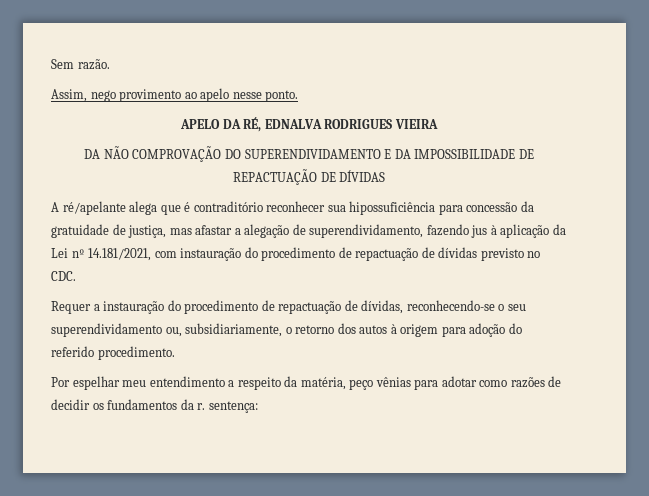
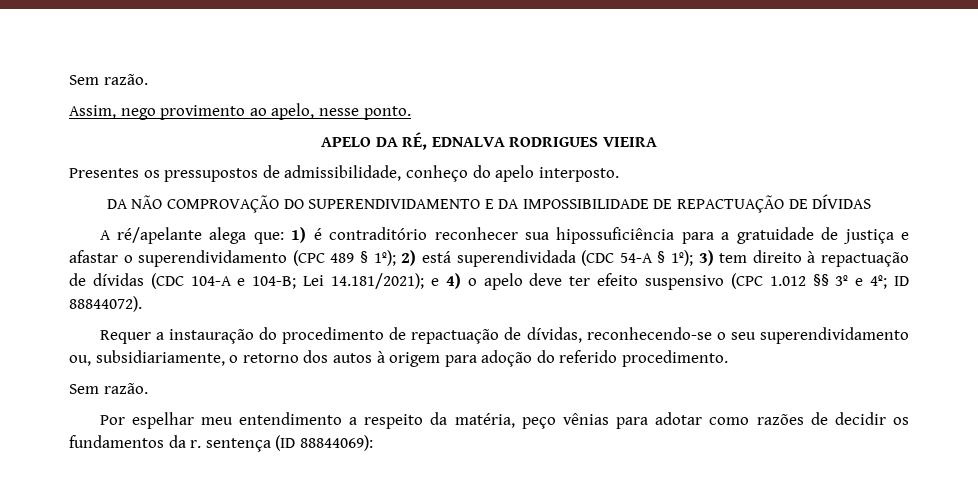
- Assim, nego provimento ao apelo nesse ponto.
+ Assim, nego provimento ao apelo, nesse ponto.
+ Presentes os pressupostos de admissibilidade, conheço do apelo interposto.
- A ré/apelante alega que é contraditório reconhecer sua hipossuficiência para concessão da gratuidade de justiça, mas afastar a alegação de superendividamento, fazendo jus à aplicação da Lei nº 14.181/2021, com instauração do procedimento de repactuação de dívidas previsto no CDC.
+ A ré/apelante alega que: 1) é contraditório reconhecer sua hipossuficiência para a gratuidade de justiça e afastar o superendividamento (CPC 489 § 1º); 2) está superendividada (CDC 54-A § 1º); 3) tem direito à repactuação de dívidas (CDC 104-A e 104-B; Lei 14.181/2021); e 4) o apelo deve ter efeito suspensivo (CPC 1.012 §§ 3º e 4º; ID 88844072).
  Requer a instauração do procedimento de repactuação de dívidas, reconhecendo-se o seu superendividamento ou, subsidiariamente, o retorno dos autos à origem para adoção do referido procedimento.
+ Sem razão.
- Por espelhar meu entendimento a respeito da matéria, peço vênias para adotar como razões de decidir os fundamentos da r. sentença:
+ Por espelhar meu entendimento a respeito da matéria, peço vênias para adotar como razões de decidir os fundamentos da r. sentença (ID 88844069):

